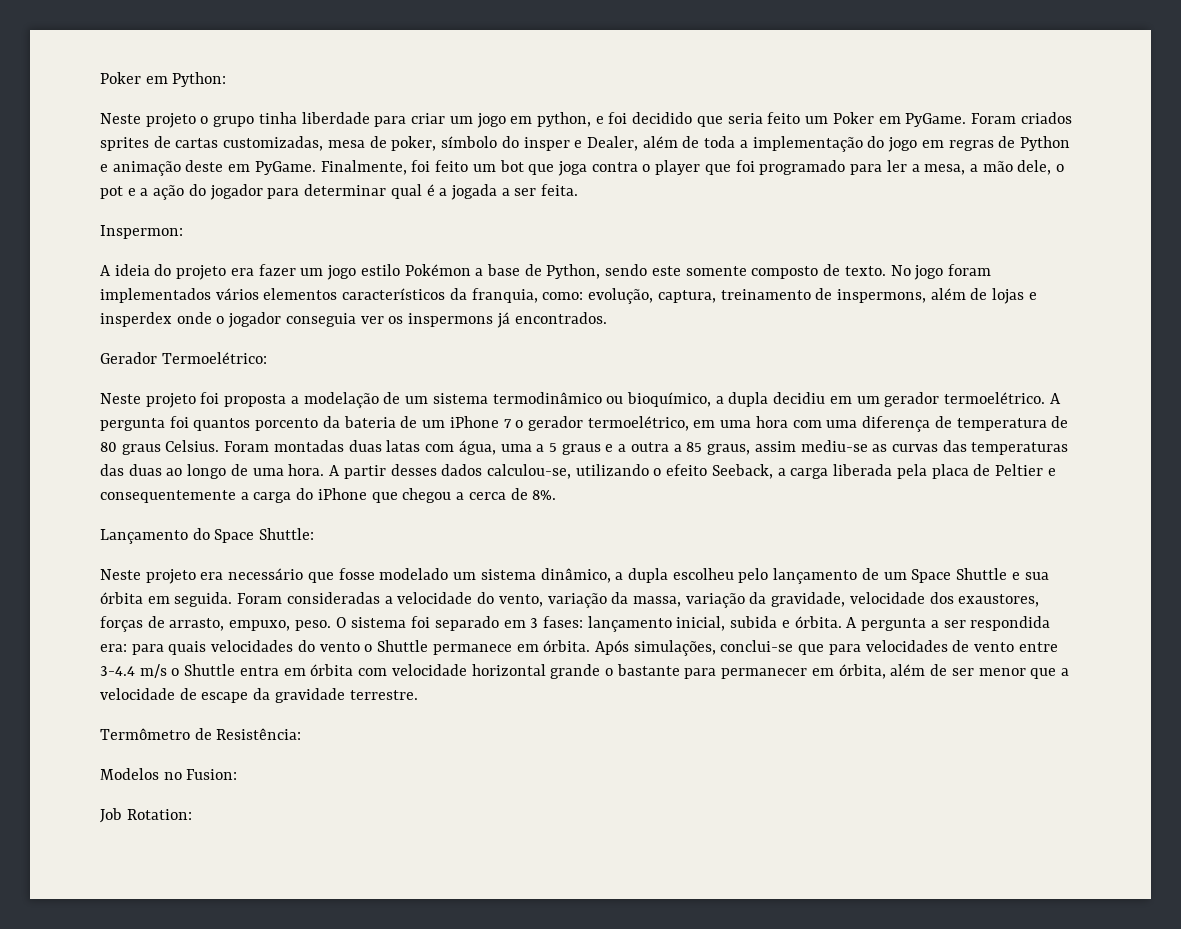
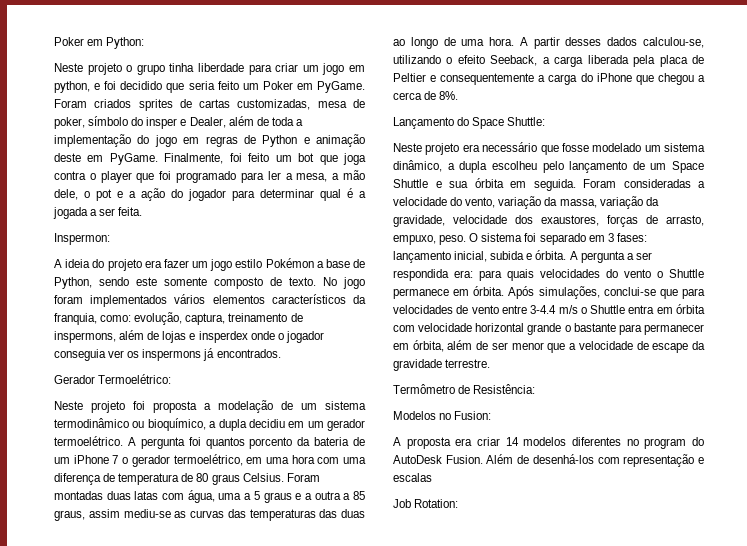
+ A proposta era criar 14 modelos diferentes no program do AutoDesk Fusion. Além de desenhá-los com representação e escalas

